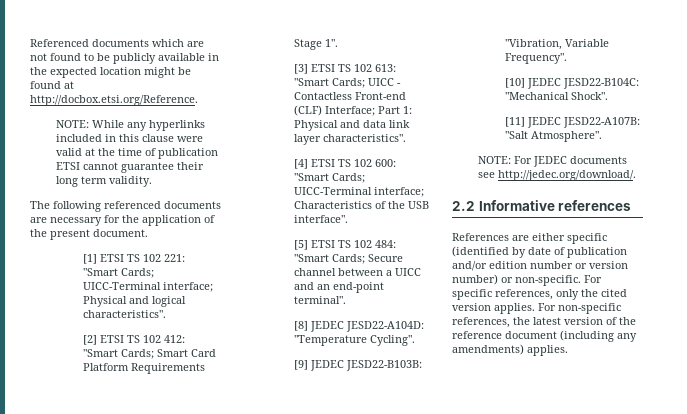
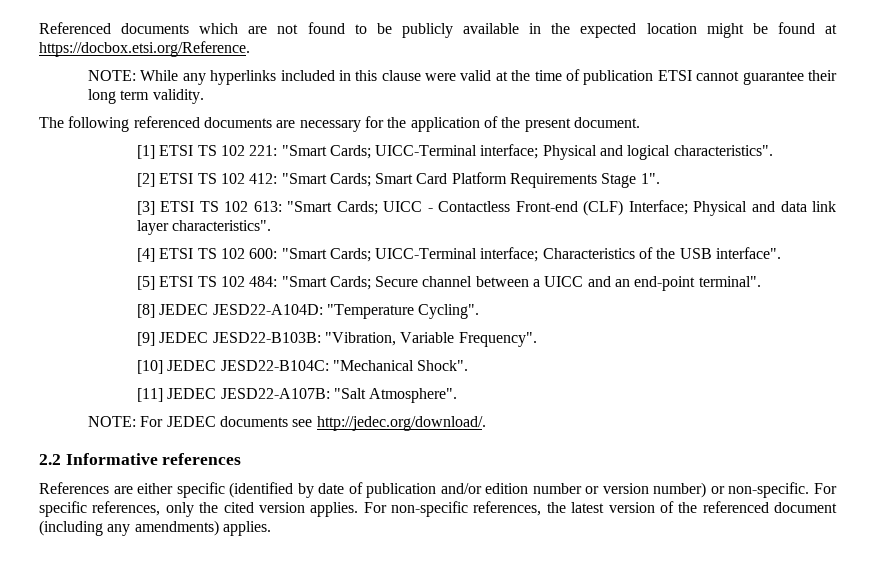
- Referenced documents which are not found to be publicly available in the expected location might be found at http://docbox.etsi.org/Reference.
+ Referenced documents which are not found to be publicly available in the expected location might be found at https://docbox.etsi.org/Reference.
- [3] ETSI TS 102 613: "Smart Cards; UICC - Contactless Front-end (CLF) Interface; Part 1: Physical and data link layer characteristics".
+ [3] ETSI TS 102 613: "Smart Cards; UICC - Contactless Front-end (CLF) Interface; Physical and data link layer characteristics".
- For non-specific references, the latest version of the reference document (including any amendments) applies.
+ For non-specific references, the latest version of the referenced document (including any amendments) applies.

